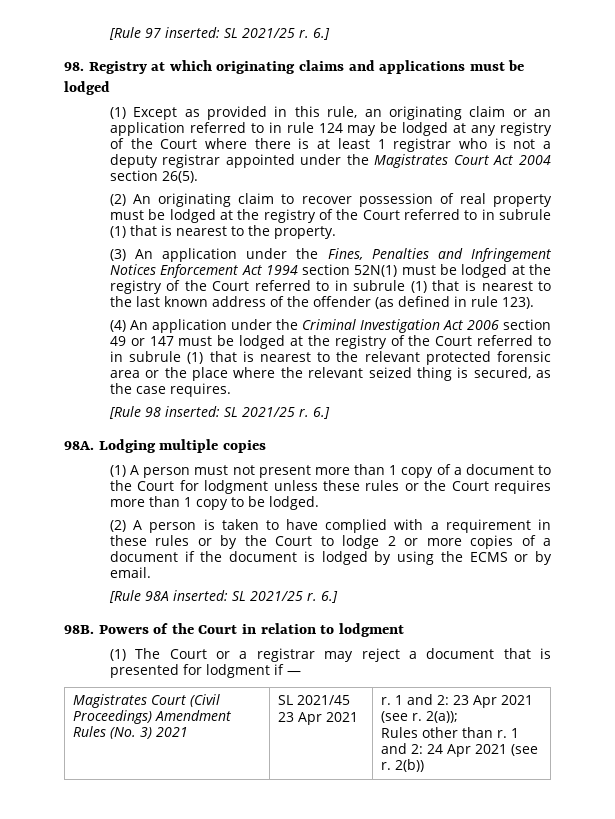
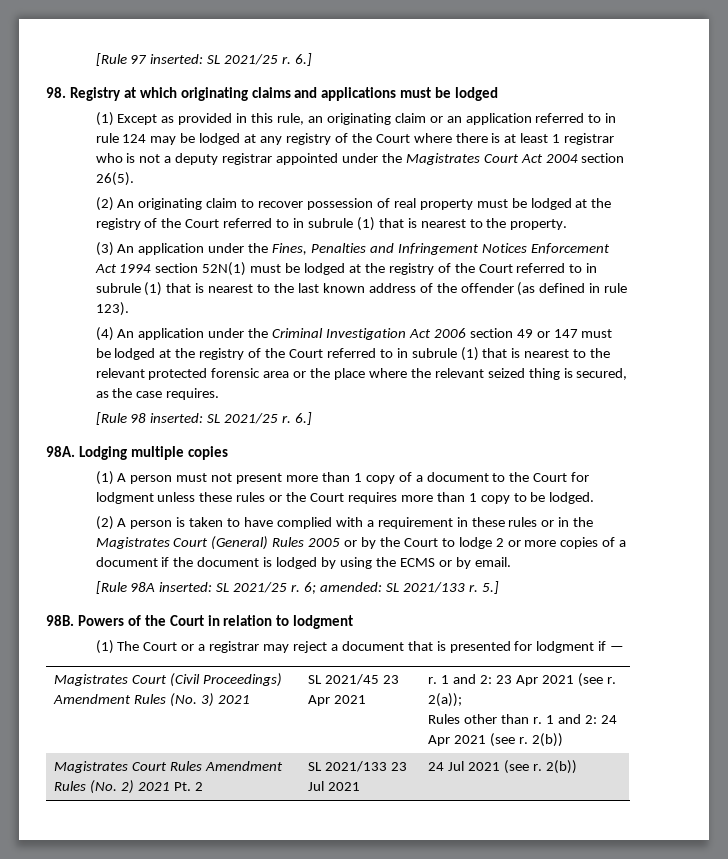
- (2) A person is taken to have complied with a requirement in these rules or by the Court to lodge 2 or more copies of a document if the document is lodged by using the ECMS or by email.
+ (2) A person is taken to have complied with a requirement in these rules or in the Magistrates Court (General) Rules 2005 or by the Court to lodge 2 or more copies of a document if the document is lodged by using the ECMS or by email.
- [Rule 98A inserted: SL 2021/25 r. 6.]
+ [Rule 98A inserted: SL 2021/25 r. 6; amended: SL 2021/133 r. 5.]
+ Magistrates Court Rules Amendment Rules (No. 2) 2021 Pt. 2 | SL 2021/133 23 Jul 2021 | 24 Jul 2021 (see r. 2(b))

